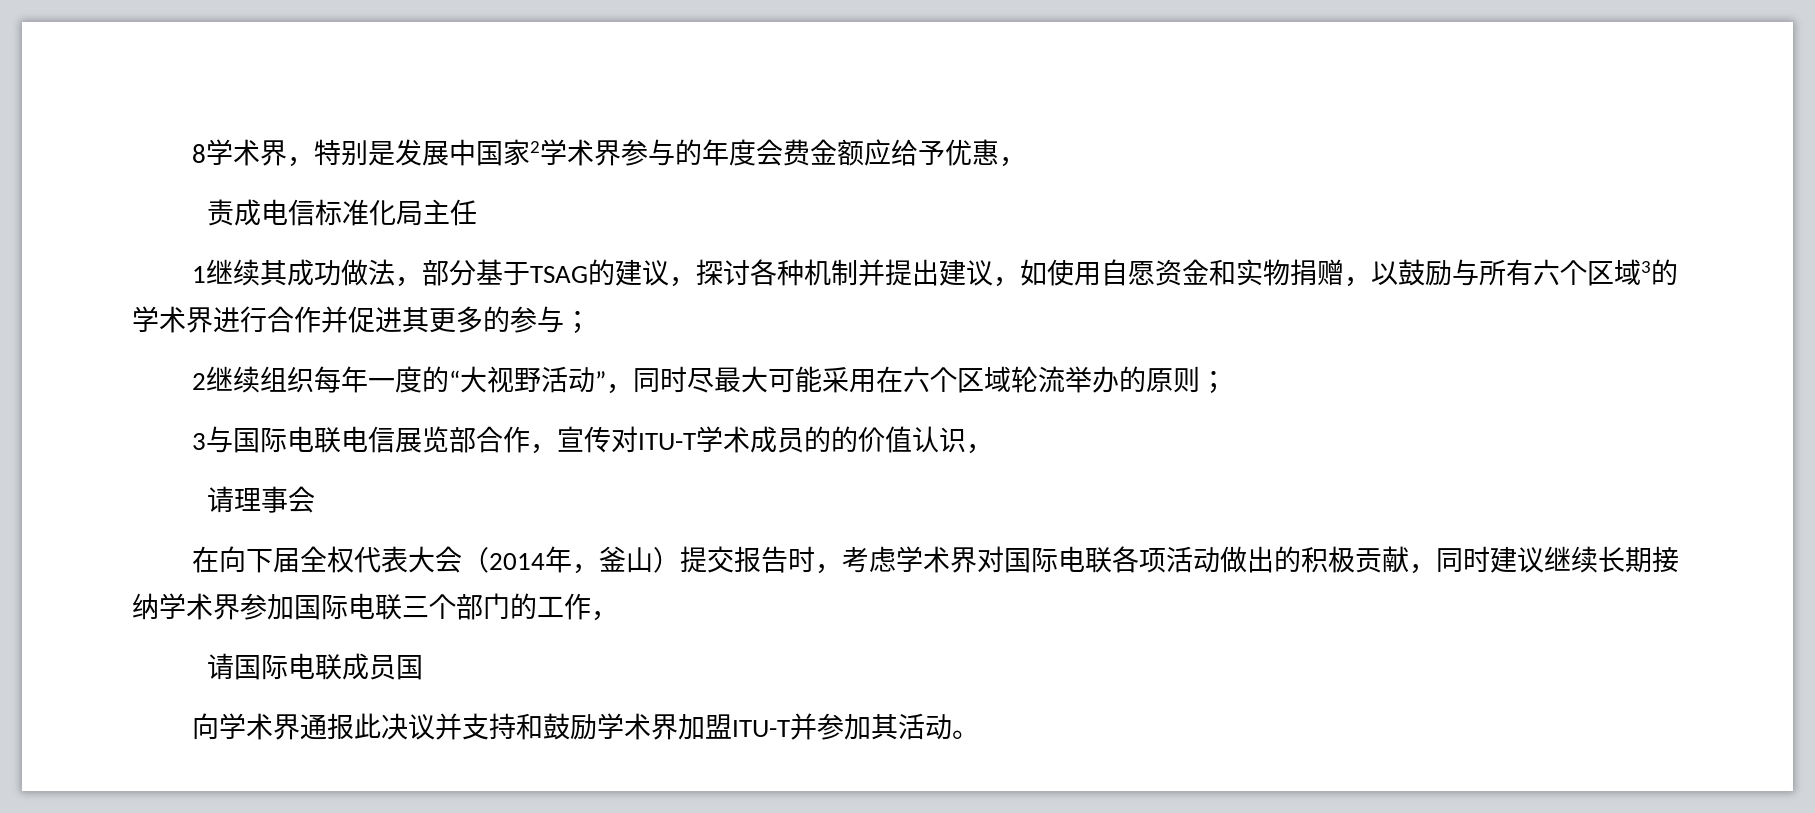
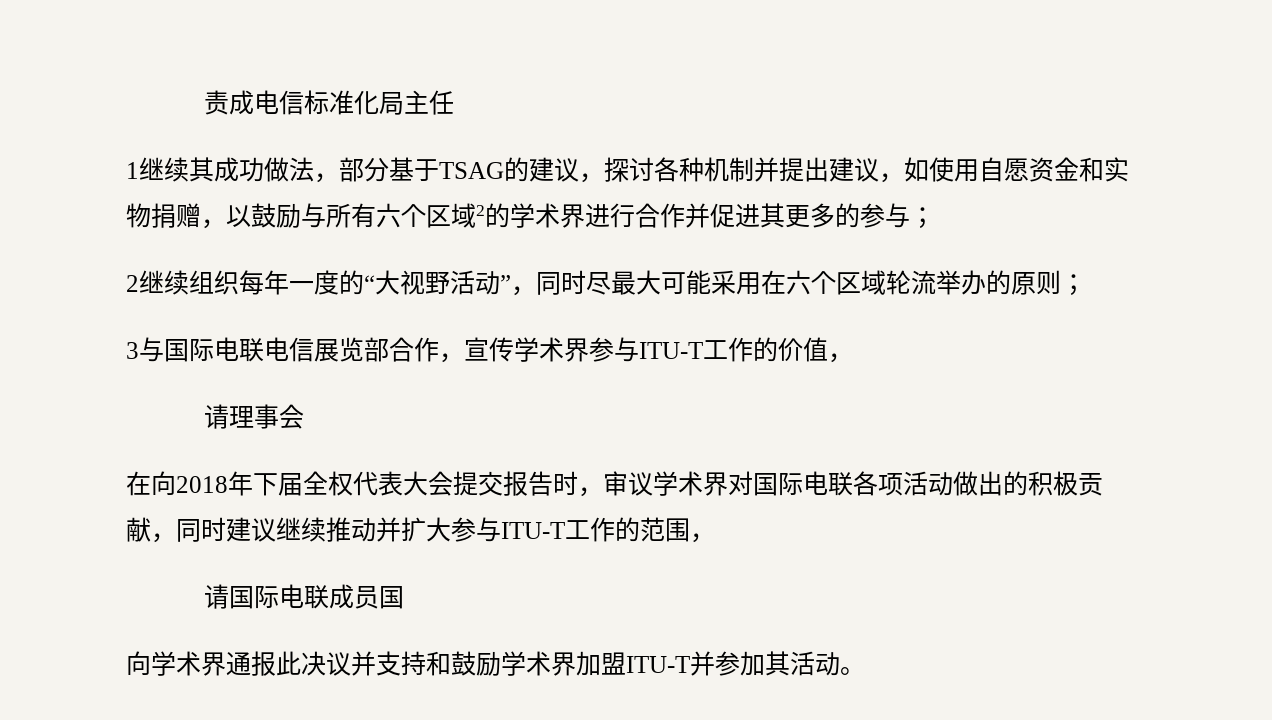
- 8学术界，特别是发展中国家2学术界参与的年度会费金额应给予优惠，
- 1继续其成功做法，部分基于TSAG的建议，探讨各种机制并提出建议，如使用自愿资金和实物捐赠，以鼓励与所有六个区域3的学术界进行合作并促进其更多的参与；
+ 1继续其成功做法，部分基于TSAG的建议，探讨各种机制并提出建议，如使用自愿资金和实物捐赠，以鼓励与所有六个区域2的学术界进行合作并促进其更多的参与；
- 3与国际电联电信展览部合作，宣传对ITU-T学术成员的的价值认识，
+ 3与国际电联电信展览部合作，宣传学术界参与ITU-T工作的价值，
- 在向下届全权代表大会（2014年，釜山）提交报告时，考虑学术界对国际电联各项活动做出的积极贡献，同时建议继续长期接纳学术界参加国际电联三个部门的工作，
+ 在向2018年下届全权代表大会提交报告时，审议学术界对国际电联各项活动做出的积极贡献，同时建议继续推动并扩大参与ITU-T工作的范围，

